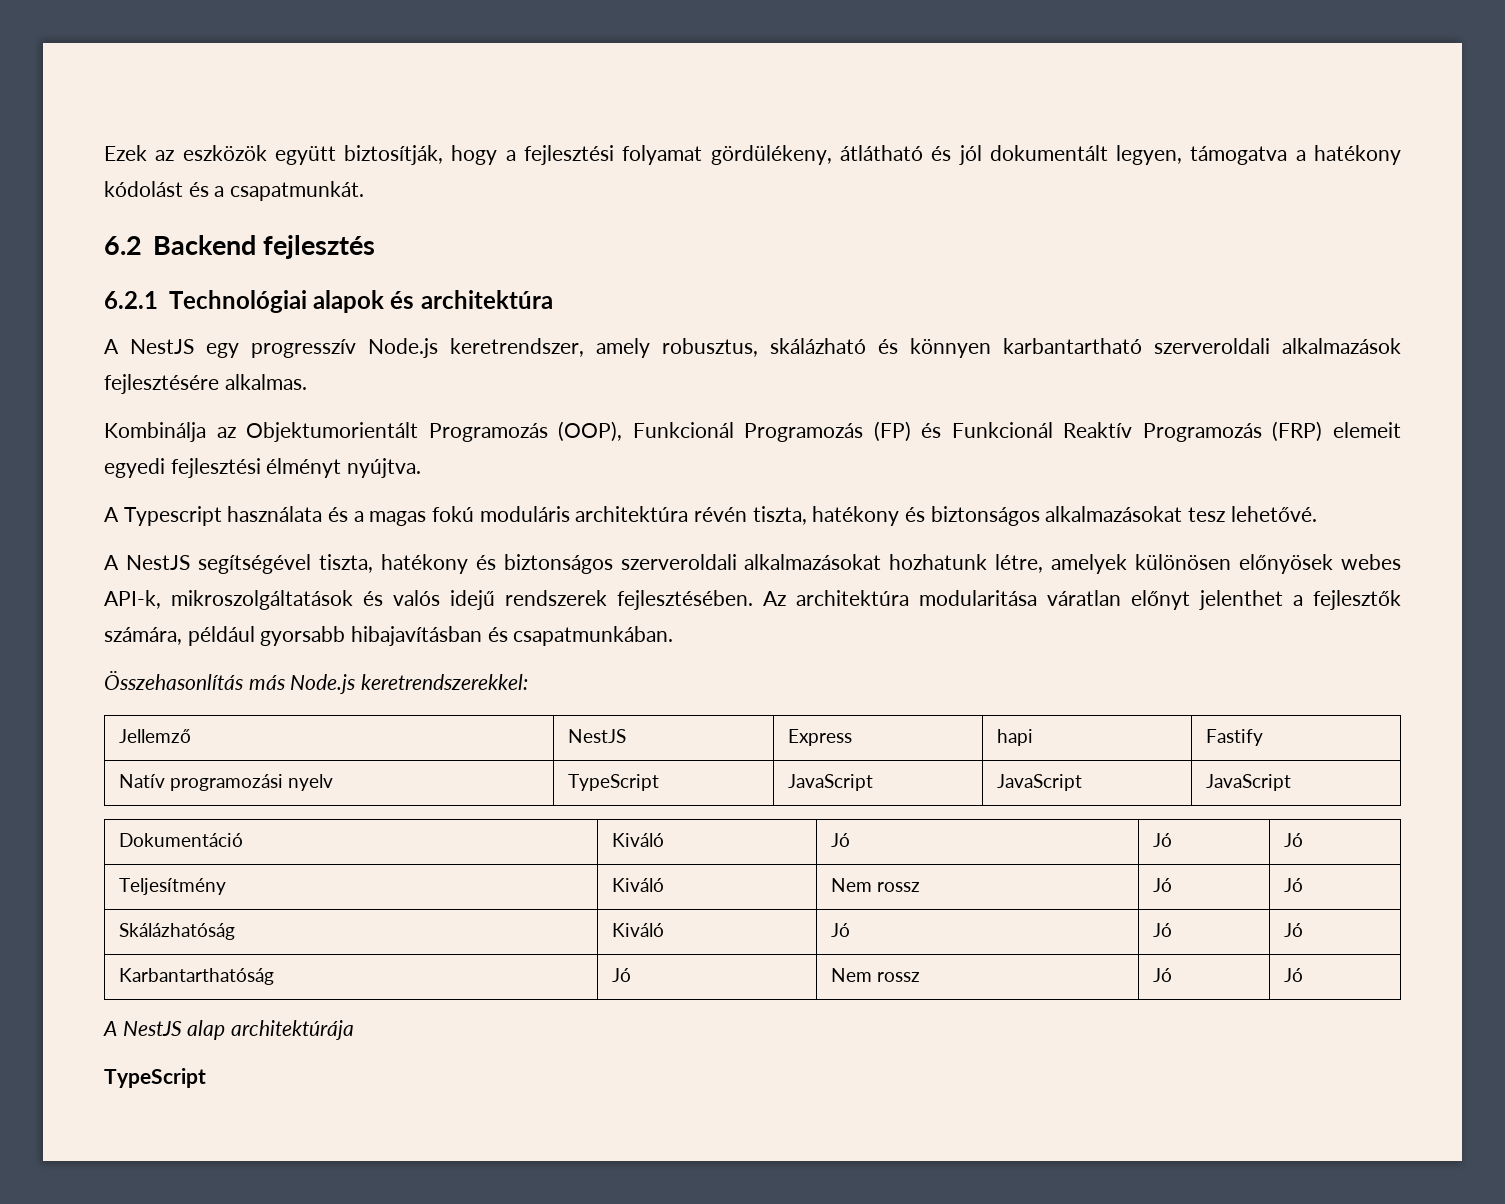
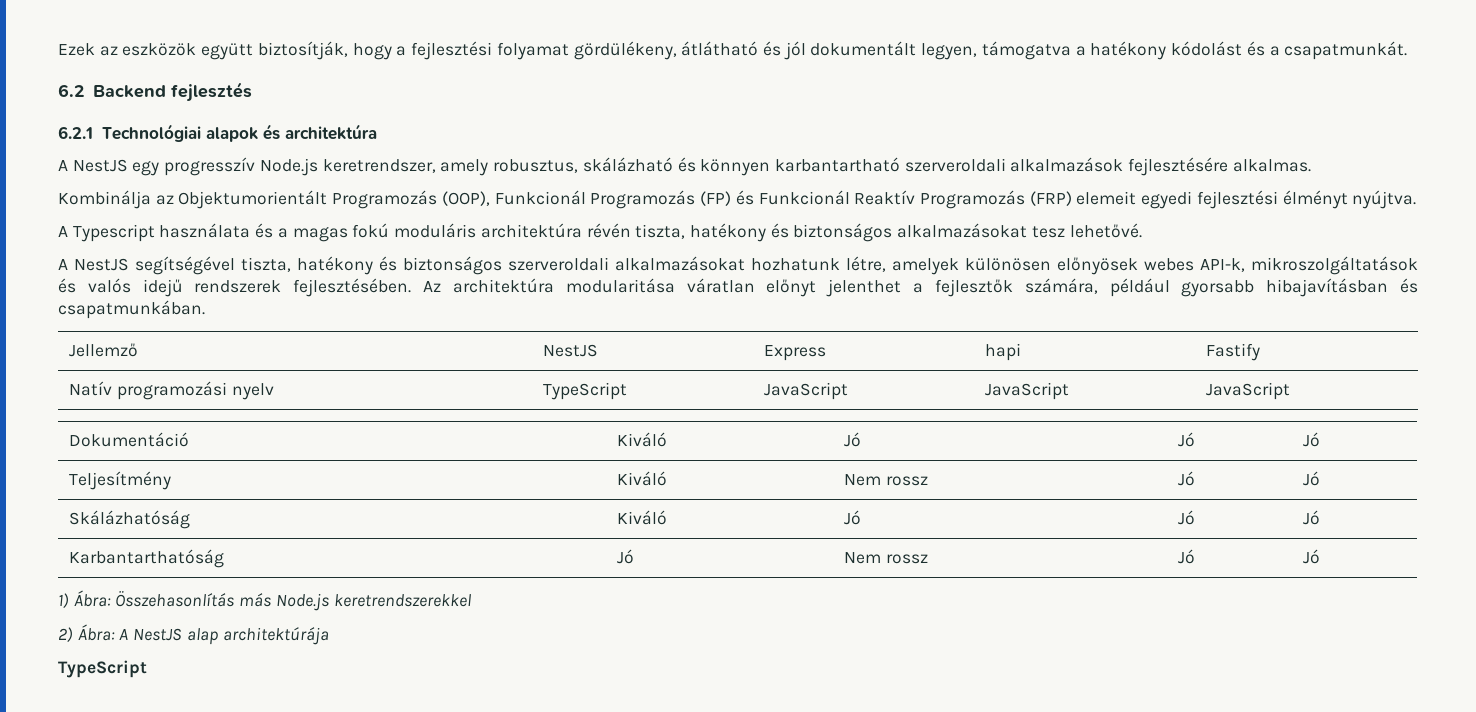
- Összehasonlítás más Node.js keretrendszerekkel:
- A NestJS alap architektúrája
+ 1) Ábra: Összehasonlítás más Node.js keretrendszerekkel
+ 2) Ábra: A NestJS alap architektúrája

